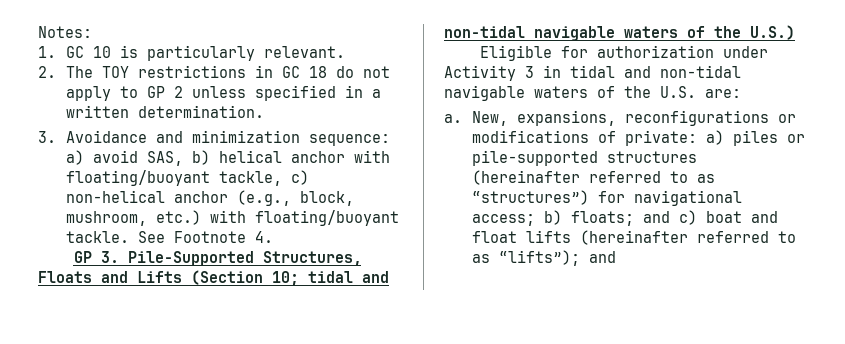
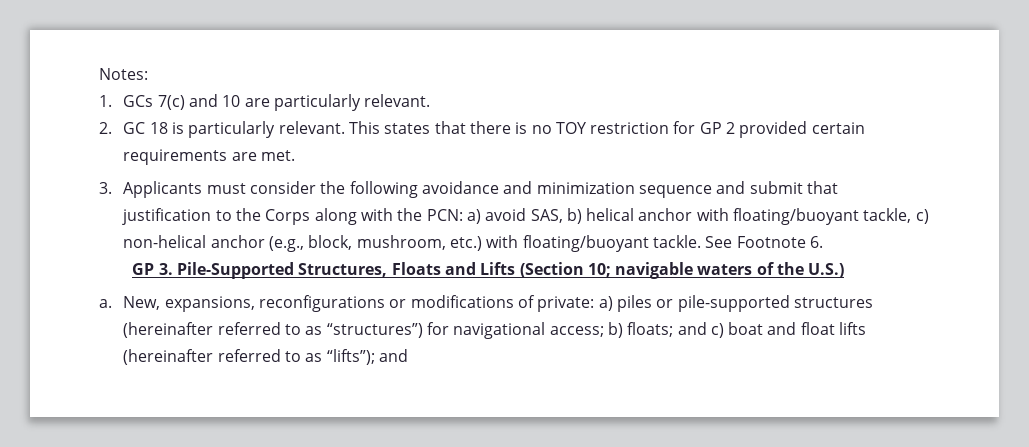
- 1. GC 10 is particularly relevant.
- 2. The TOY restrictions in GC 18 do not apply to GP 2 unless specified in a written determination.
- 3. Avoidance and minimization sequence: a) avoid SAS, b) helical anchor with floating/buoyant tackle, c) non-helical anchor (e.g., block, mushroom, etc.) with floating/buoyant tackle.
+ 1. GCs 7(c) and 10 are particularly relevant.
+ 2. GC 18 is particularly relevant. This states that there is no TOY restriction for GP 2 provided certain requirements are met.
+ 3. Applicants must consider the following avoidance and minimization sequence and submit that justification to the Corps along with the PCN: a) avoid SAS, b) helical anchor with floating/buoyant tackle, c) non-helical anchor (e.g., block, mushroom, etc.) with floating/buoyant tackle.
- See Footnote 4.
+ See Footnote 6.
- GP 3. Pile-Supported Structures, Floats and Lifts (Section 10; tidal and non-tidal navigable waters of the U.S.)
+ GP 3. Pile-Supported Structures, Floats and Lifts (Section 10; navigable waters of the U.S.)
- Eligible for authorization under Activity 3 in tidal and non-tidal navigable waters of the U.S. are:

